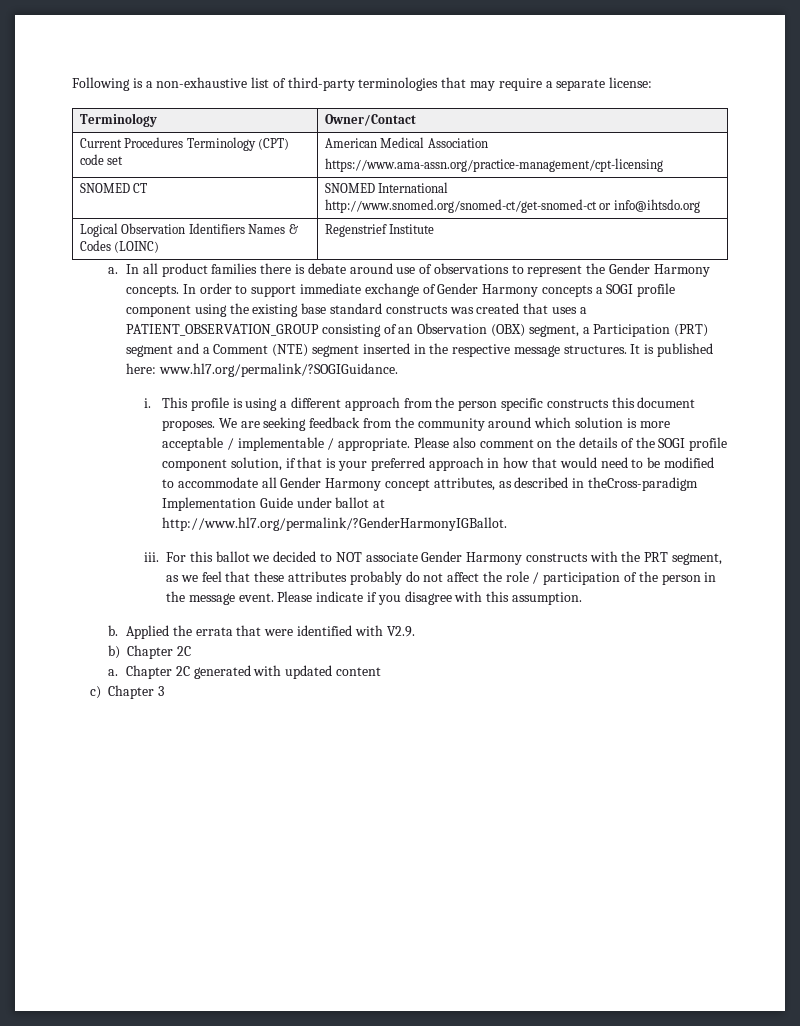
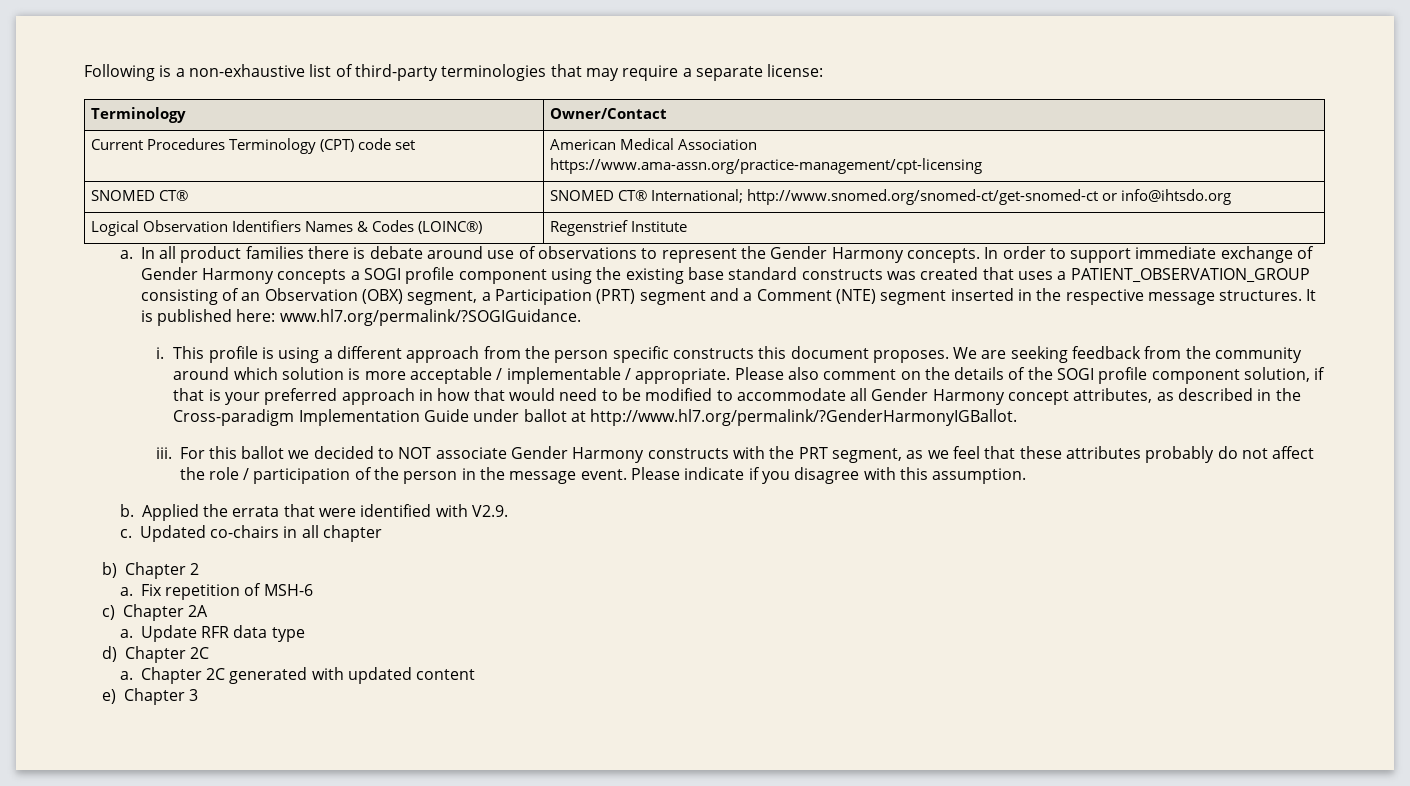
- SNOMED CT | SNOMED International http://www.snomed.org/snomed-ct/get-snomed-ct or info@ihtsdo.org
+ SNOMED CT® | SNOMED CT® International; http://www.snomed.org/snomed-ct/get-snomed-ct or info@ihtsdo.org
- Logical Observation Identifiers Names & Codes (LOINC) | Regenstrief Institute
+ Logical Observation Identifiers Names & Codes (LOINC®) | Regenstrief Institute
- Please also comment on the details of the SOGI profile component solution, if that is your preferred approach in how that would need to be modified to accommodate all Gender Harmony concept attributes, as described in theCross-paradigm Implementation Guide under ballot at http://www.hl7.org/permalink/?GenderHarmonyIGBallot.
+ Please also comment on the details of the SOGI profile component solution, if that is your preferred approach in how that would need to be modified to accommodate all Gender Harmony concept attributes, as described in the Cross-paradigm Implementation Guide under ballot at http://www.hl7.org/permalink/?GenderHarmonyIGBallot.
- b) Chapter 2C
+ c. Updated co-chairs in all chapter
+ b) Chapter 2
+ a. Fix repetition of MSH-6
+ c) Chapter 2A
+ a. Update RFR data type
+ d) Chapter 2C
- c) Chapter 3
+ e) Chapter 3

